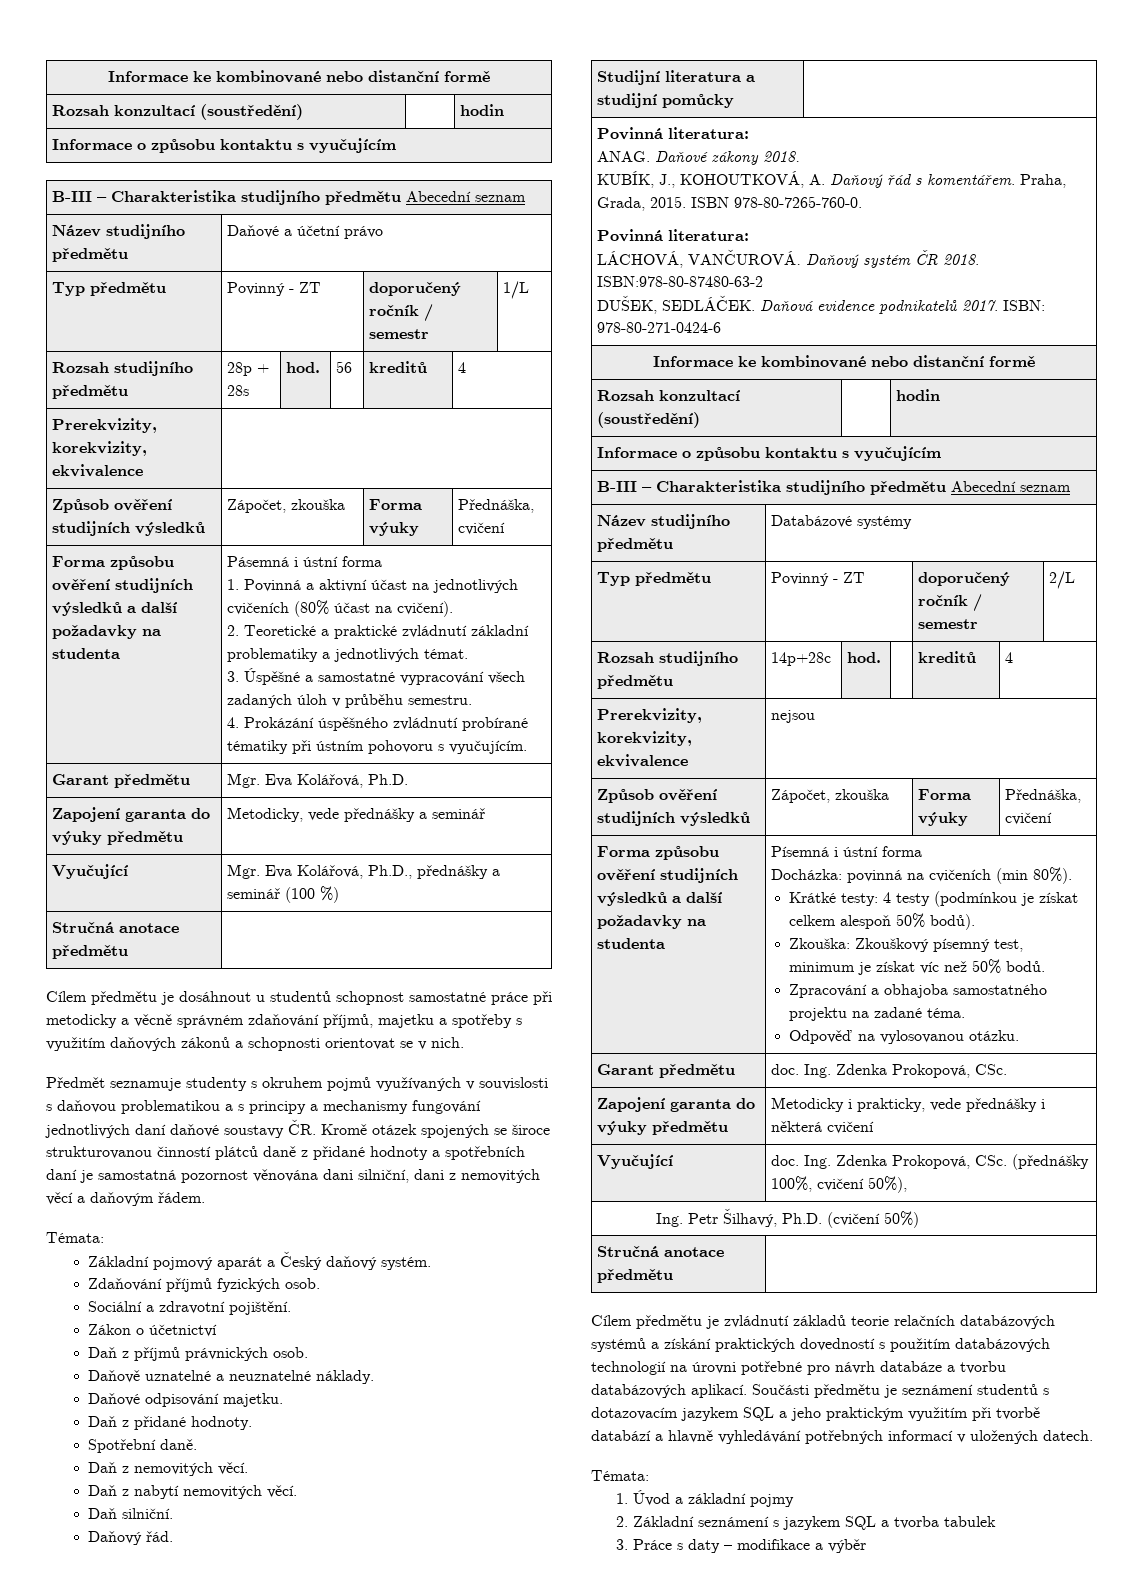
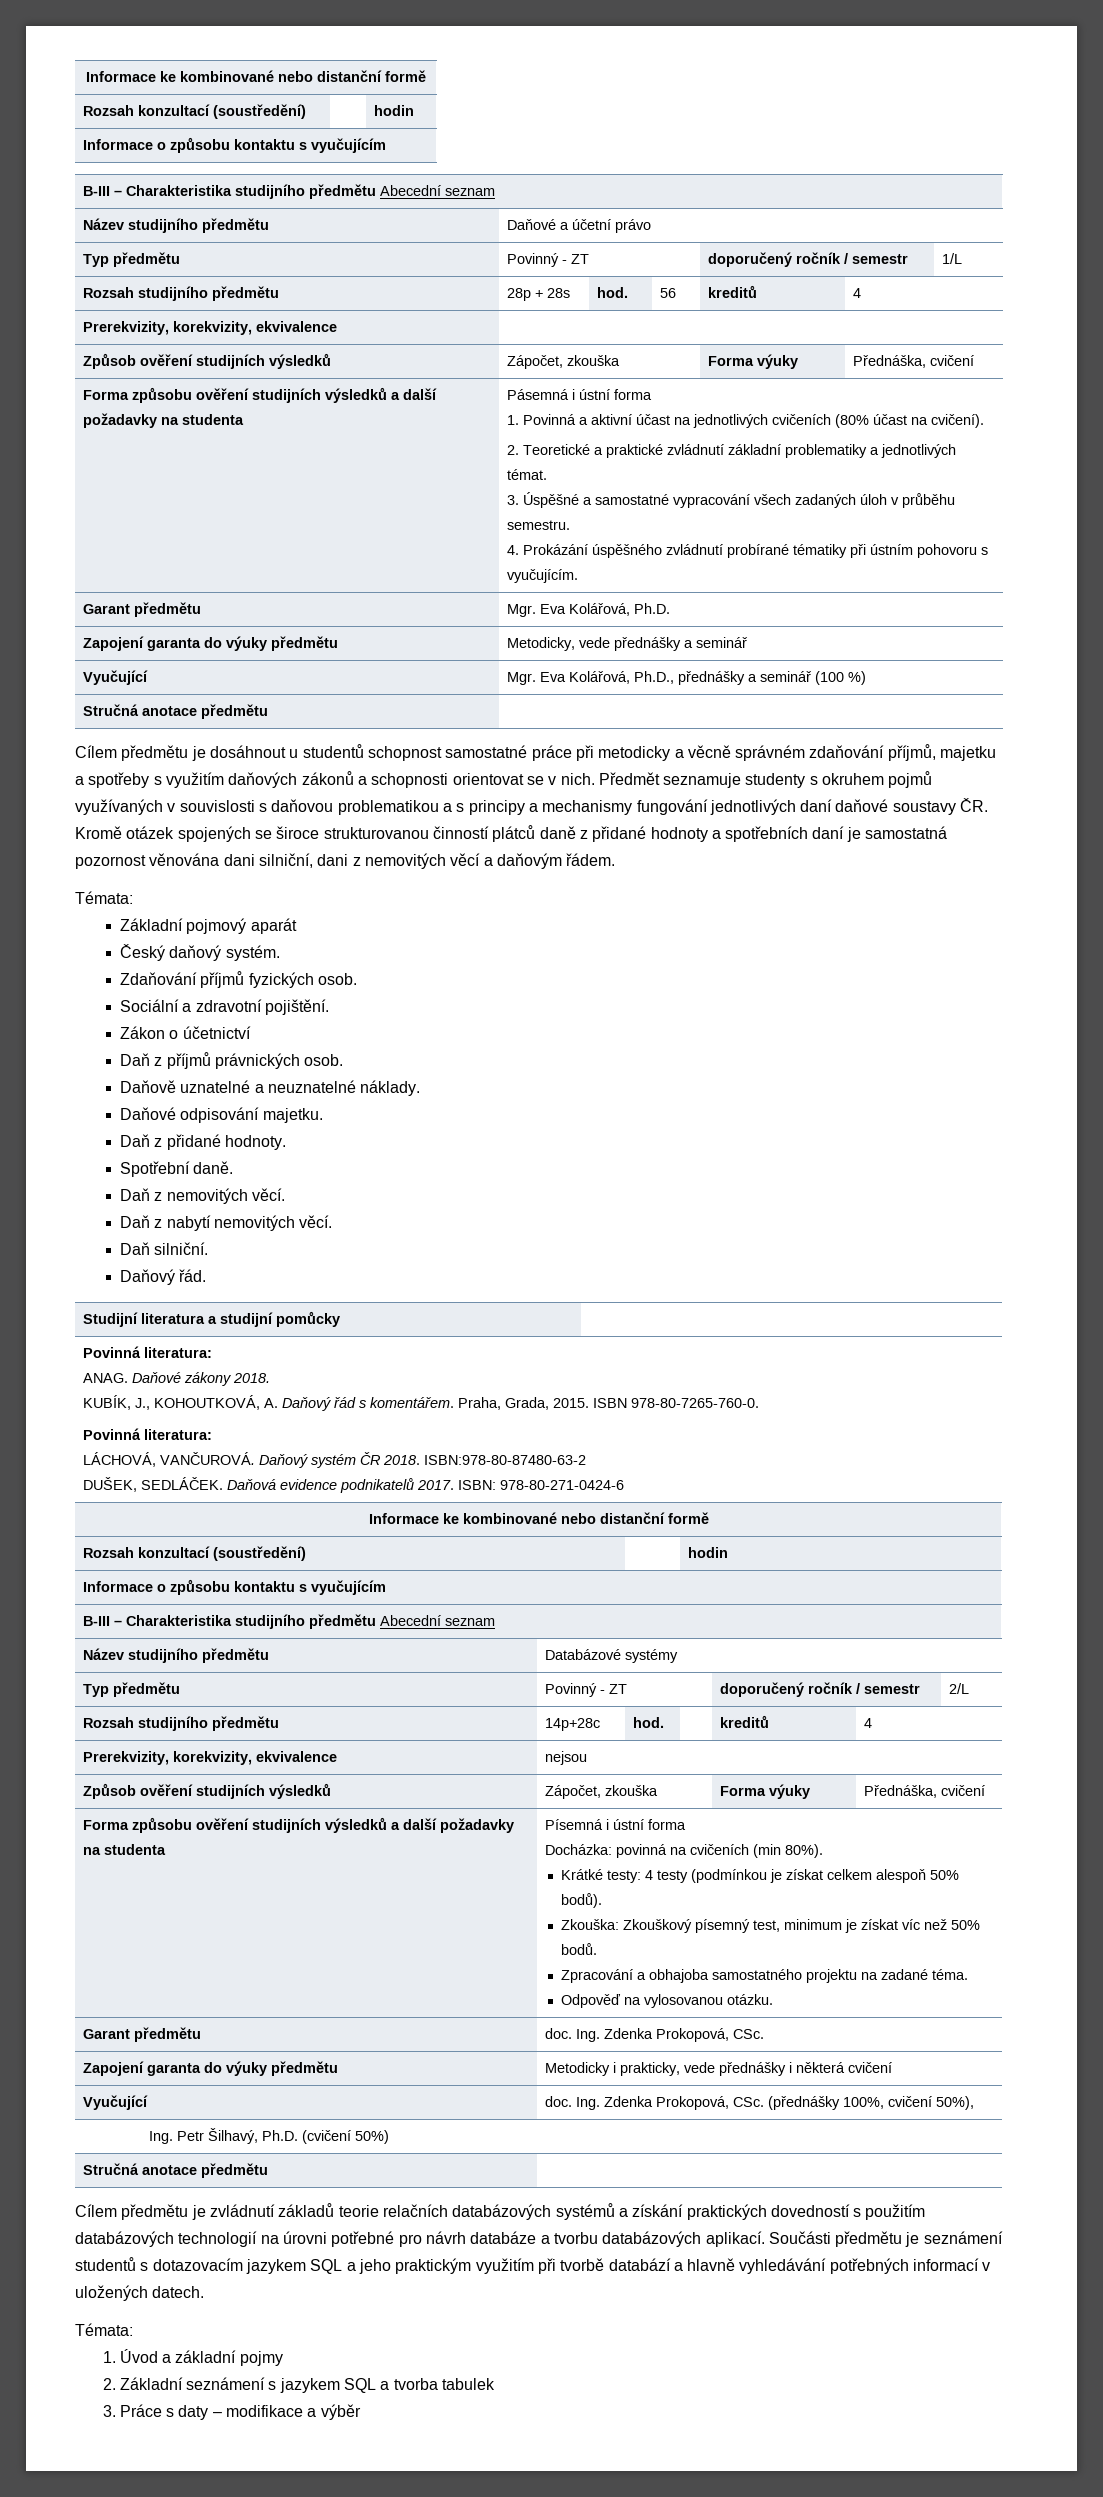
- Cílem předmětu je dosáhnout u studentů schopnost samostatné práce při metodicky a věcně správném zdaňování příjmů, majetku a spotřeby s využitím daňových zákonů a schopnosti orientovat se v nich.
- Předmět seznamuje studenty s okruhem pojmů využívaných v souvislosti s daňovou problematikou a s principy a mechanismy fungování jednotlivých daní daňové soustavy ČR. Kromě otázek spojených se široce strukturovanou činností plátců daně z přidané hodnoty a spotřebních daní je samostatná pozornost věnována dani silniční, dani z nemovitých věcí a daňovým řádem.
+ Cílem předmětu je dosáhnout u studentů schopnost samostatné práce při metodicky a věcně správném zdaňování příjmů, majetku a spotřeby s využitím daňových zákonů a schopnosti orientovat se v nich. Předmět seznamuje studenty s okruhem pojmů využívaných v souvislosti s daňovou problematikou a s principy a mechanismy fungování jednotlivých daní daňové soustavy ČR. Kromě otázek spojených se široce strukturovanou činností plátců daně z přidané hodnoty a spotřebních daní je samostatná pozornost věnována dani silniční, dani z nemovitých věcí a daňovým řádem.
- Základní pojmový aparát a Český daňový systém.
+ Základní pojmový aparát
+ Český daňový systém.

